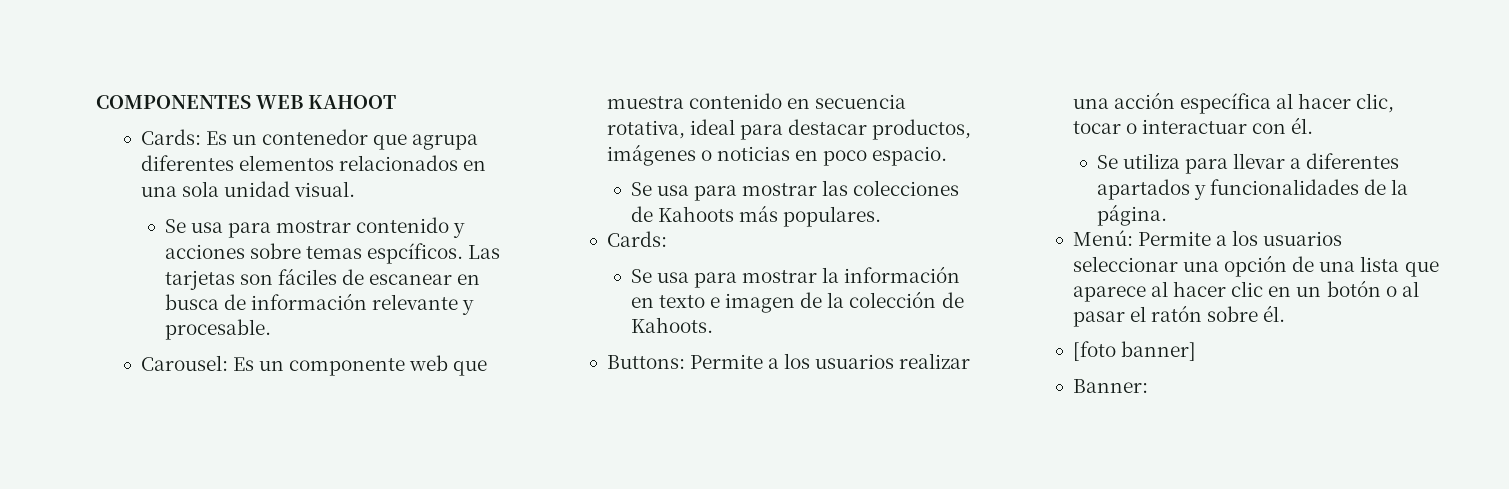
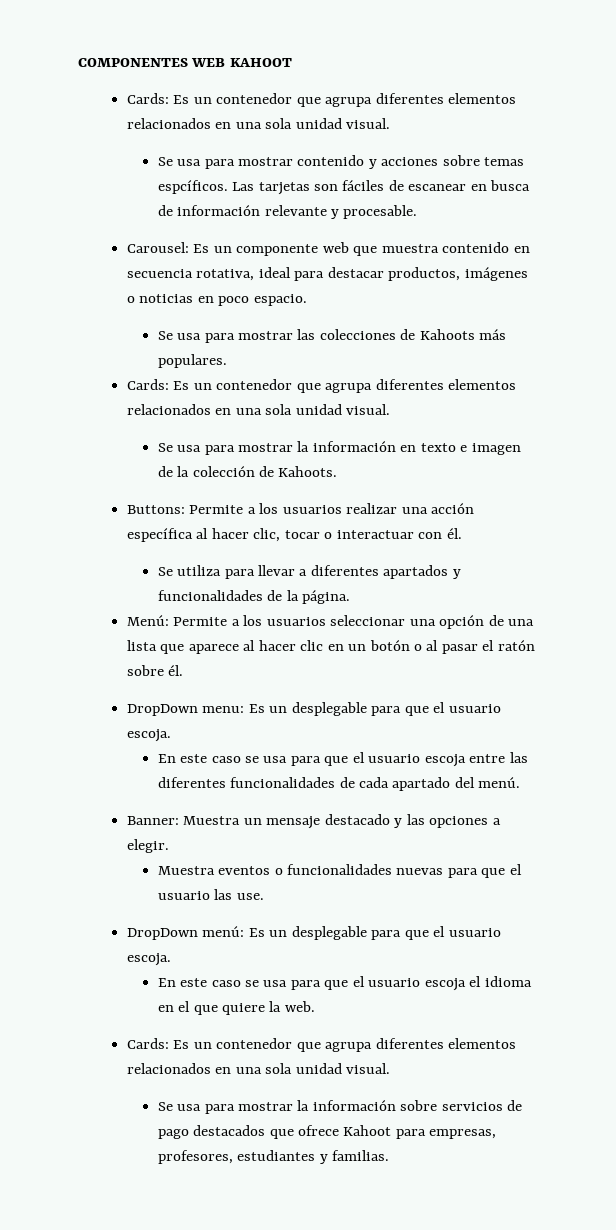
  Se usa para mostrar las colecciones de Kahoots más populares.
- Cards:
+ Cards: Es un contenedor que agrupa diferentes elementos relacionados en una sola unidad visual.
- [foto banner]
- Banner:
+ DropDown menu: Es un desplegable para que el usuario escoja.
+ En este caso se usa para que el usuario escoja entre las diferentes funcionalidades de cada apartado del menú.
+ Banner: Muestra un mensaje destacado y las opciones a elegir.
+ Muestra eventos o funcionalidades nuevas para que el usuario las use.
+ DropDown menú: Es un desplegable para que el usuario escoja.
+ En este caso se usa para que el usuario escoja el idioma en el que quiere la web.
+ Cards: Es un contenedor que agrupa diferentes elementos relacionados en una sola unidad visual.
+ Se usa para mostrar la información sobre servicios de pago destacados que ofrece Kahoot para empresas, profesores, estudiantes y familias.

